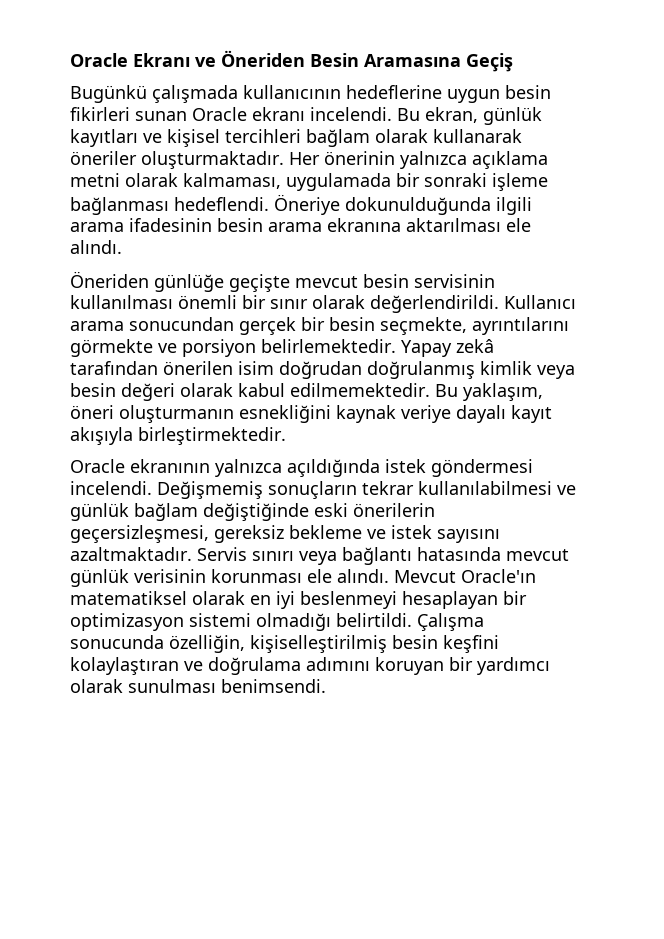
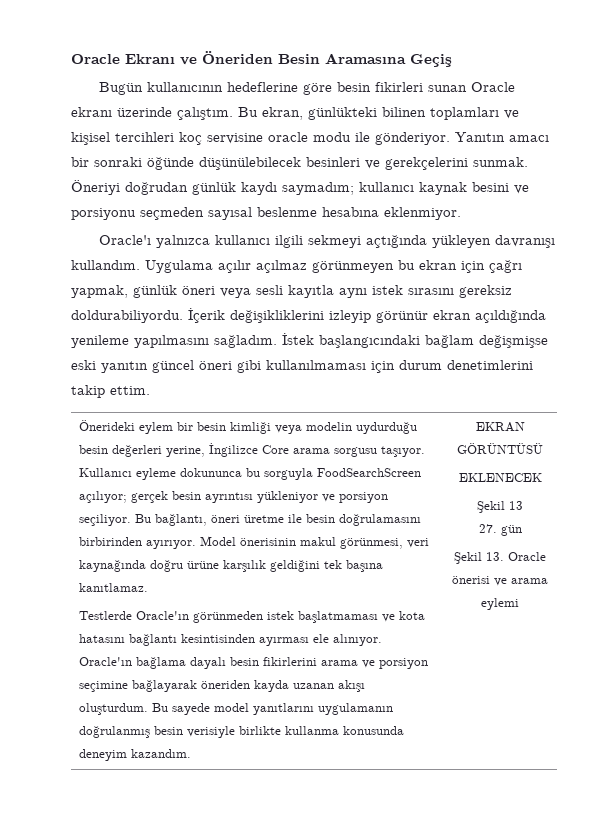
- Bugünkü çalışmada kullanıcının hedeflerine uygun besin fikirleri sunan Oracle ekranı incelendi. Bu ekran, günlük kayıtları ve kişisel tercihleri bağlam olarak kullanarak öneriler oluşturmaktadır. Her önerinin yalnızca açıklama metni olarak kalmaması, uygulamada bir sonraki işleme bağlanması hedeflendi. Öneriye dokunulduğunda ilgili arama ifadesinin besin arama ekranına aktarılması ele alındı.
- Öneriden günlüğe geçişte mevcut besin servisinin kullanılması önemli bir sınır olarak değerlendirildi. Kullanıcı arama sonucundan gerçek bir besin seçmekte, ayrıntılarını görmekte ve porsiyon belirlemektedir. Yapay zekâ tarafından önerilen isim doğrudan doğrulanmış kimlik veya besin değeri olarak kabul edilmemektedir. Bu yaklaşım, öneri oluşturmanın esnekliğini kaynak veriye dayalı kayıt akışıyla birleştirmektedir.
- Oracle ekranının yalnızca açıldığında istek göndermesi incelendi. Değişmemiş sonuçların tekrar kullanılabilmesi ve günlük bağlam değiştiğinde eski önerilerin geçersizleşmesi, gereksiz bekleme ve istek sayısını azaltmaktadır. Servis sınırı veya bağlantı hatasında mevcut günlük verisinin korunması ele alındı. Mevcut Oracle'ın matematiksel olarak en iyi beslenmeyi hesaplayan bir optimizasyon sistemi olmadığı belirtildi. Çalışma sonucunda özelliğin, kişiselleştirilmiş besin keşfini kolaylaştıran ve doğrulama adımını koruyan bir yardımcı olarak sunulması benimsendi.
+ Bugün kullanıcının hedeflerine göre besin fikirleri sunan Oracle ekranı üzerinde çalıştım. Bu ekran, günlükteki bilinen toplamları ve kişisel tercihleri koç servisine oracle modu ile gönderiyor. Yanıtın amacı bir sonraki öğünde düşünülebilecek besinleri ve gerekçelerini sunmak. Öneriyi doğrudan günlük kaydı saymadım; kullanıcı kaynak besini ve porsiyonu seçmeden sayısal beslenme hesabına eklenmiyor.
+ Oracle'ı yalnızca kullanıcı ilgili sekmeyi açtığında yükleyen davranışı kullandım. Uygulama açılır açılmaz görünmeyen bu ekran için çağrı yapmak, günlük öneri veya sesli kayıtla aynı istek sırasını gereksiz doldurabiliyordu. İçerik değişikliklerini izleyip görünür ekran açıldığında yenileme yapılmasını sağladım. İstek başlangıcındaki bağlam değişmişse eski yanıtın güncel öneri gibi kullanılmaması için durum denetimlerini takip ettim.
+ Önerideki eylem bir besin kimliği veya modelin uydurduğu besin değerleri yerine, İngilizce Core arama sorgusu taşıyor. Kullanıcı eyleme dokununca bu sorguyla FoodSearchScreen açılıyor; gerçek besin ayrıntısı yükleniyor ve porsiyon seçiliyor. Bu bağlantı, öneri üretme ile besin doğrulamasını birbirinden ayırıyor. Model önerisinin makul görünmesi, veri kaynağında doğru ürüne karşılık geldiğini tek başına kanıtlamaz.
+ Testlerde Oracle'ın görünmeden istek başlatmaması ve kota hatasını bağlantı kesintisinden ayırması ele alınıyor. Oracle'ın bağlama dayalı besin fikirlerini arama ve porsiyon seçimine bağlayarak öneriden kayda uzanan akışı oluşturdum. Bu sayede model yanıtlarını uygulamanın doğrulanmış besin verisiyle birlikte kullanma konusunda deneyim kazandım. | EKRAN GÖRÜNTÜSÜ
+ EKLENECEK
+ Şekil 13
+ 27. gün
+ Şekil 13. Oracle önerisi ve arama eylemi

